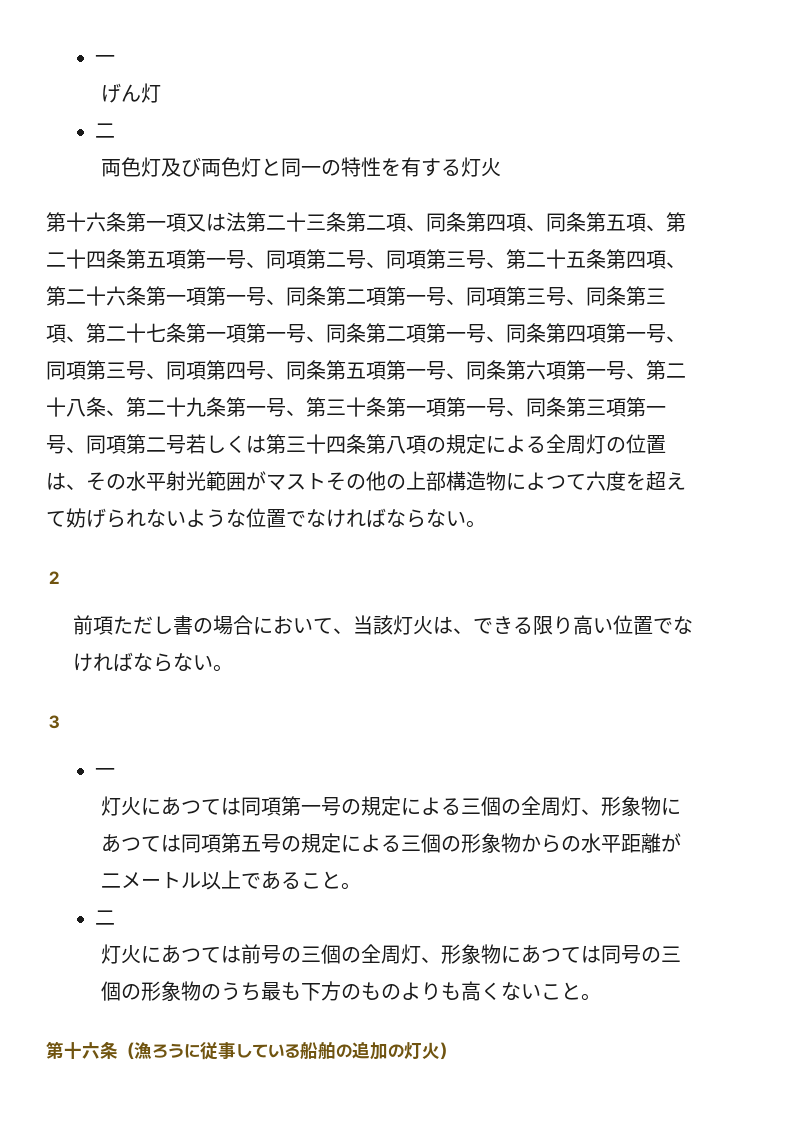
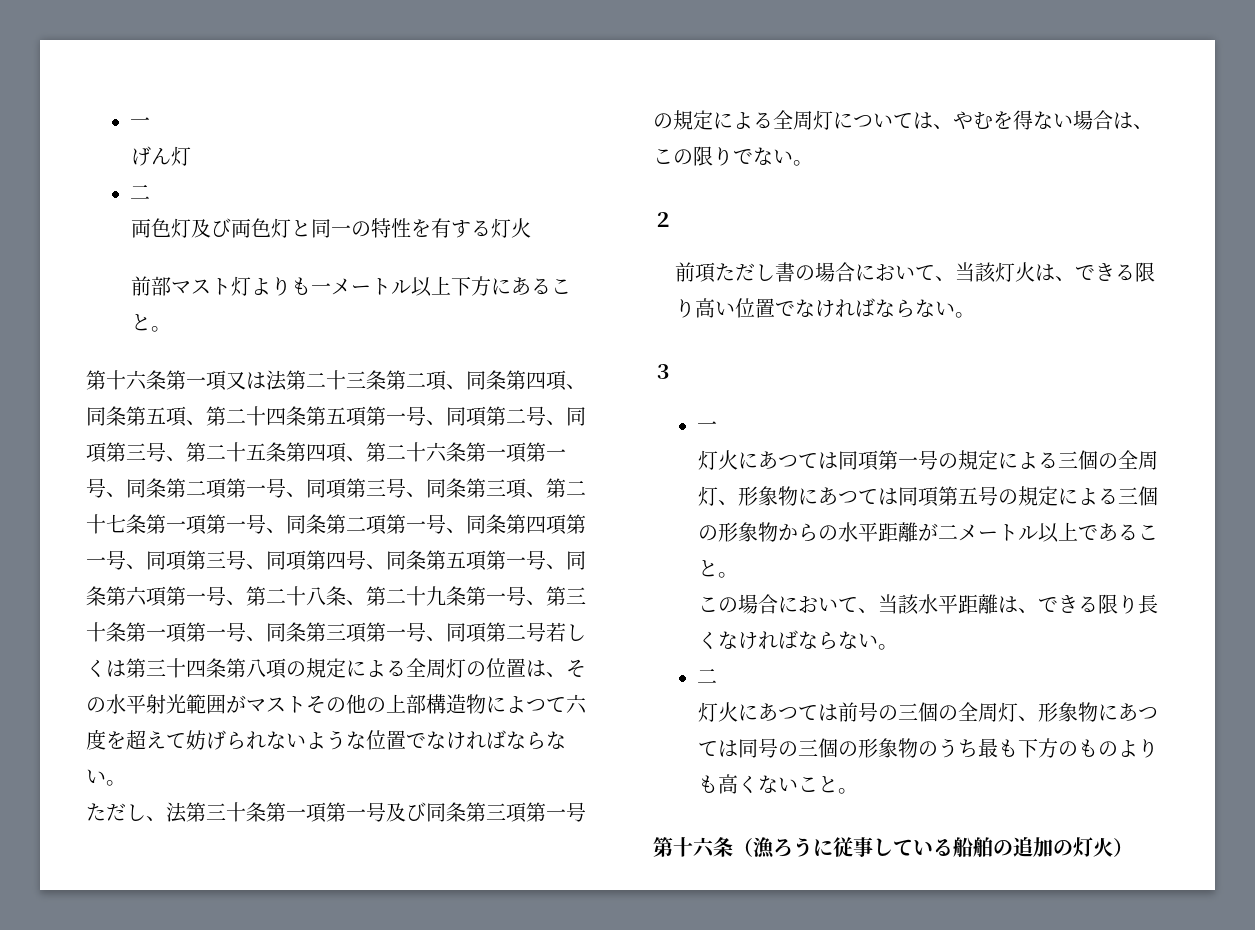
+ 前部マスト灯よりも一メートル以上下方にあること。
+ ただし、法第三十条第一項第一号及び同条第三項第一号の規定による全周灯については、やむを得ない場合は、この限りでない。
+ この場合において、当該水平距離は、できる限り長くなければならない。

